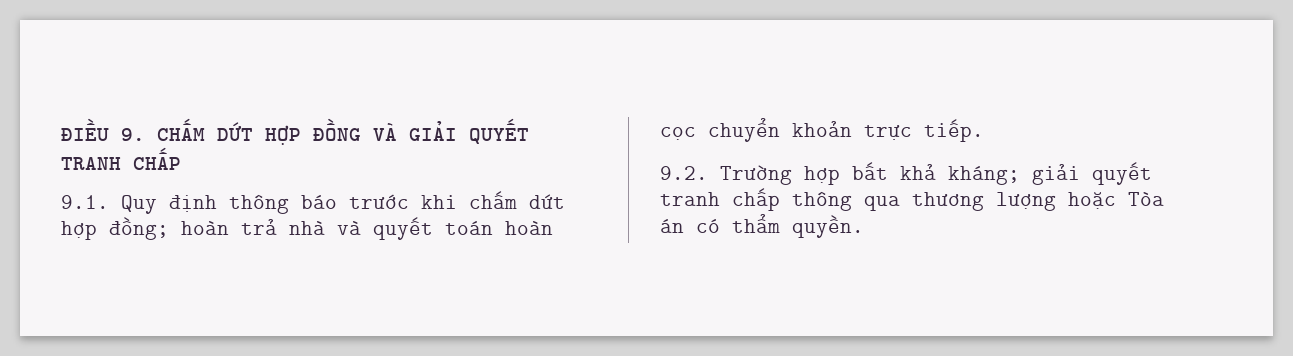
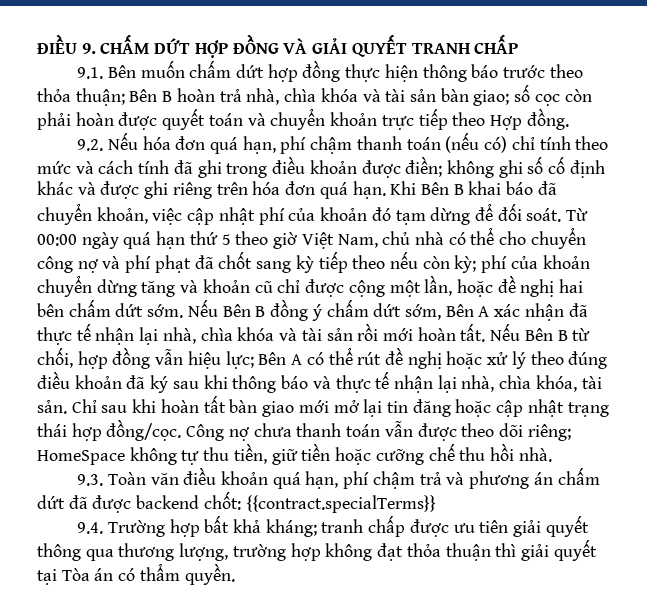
- 9.1. Quy định thông báo trước khi chấm dứt hợp đồng; hoàn trả nhà và quyết toán hoàn cọc chuyển khoản trực tiếp.
- 9.2. Trường hợp bất khả kháng; giải quyết tranh chấp thông qua thương lượng hoặc Tòa án có thẩm quyền.
+ 9.1. Bên muốn chấm dứt hợp đồng thực hiện thông báo trước theo thỏa thuận; Bên B hoàn trả nhà, chìa khóa và tài sản bàn giao; số cọc còn phải hoàn được quyết toán và chuyển khoản trực tiếp theo Hợp đồng.
+ 9.2. Nếu hóa đơn quá hạn, phí chậm thanh toán (nếu có) chỉ tính theo mức và cách tính đã ghi trong điều khoản được điền; không ghi số cố định khác và được ghi riêng trên hóa đơn quá hạn. Khi Bên B khai báo đã chuyển khoản, việc cập nhật phí của khoản đó tạm dừng để đối soát. Từ 00:00 ngày quá hạn thứ 5 theo giờ Việt Nam, chủ nhà có thể cho chuyển công nợ và phí phạt đã chốt sang kỳ tiếp theo nếu còn kỳ; phí của khoản chuyển dừng tăng và khoản cũ chỉ được cộng một lần, hoặc đề nghị hai bên chấm dứt sớm. Nếu Bên B đồng ý chấm dứt sớm, Bên A xác nhận đã thực tế nhận lại nhà, chìa khóa và tài sản rồi mới hoàn tất. Nếu Bên B từ chối, hợp đồng vẫn hiệu lực; Bên A có thể rút đề nghị hoặc xử lý theo đúng điều khoản đã ký sau khi thông báo và thực tế nhận lại nhà, chìa khóa, tài sản. Chỉ sau khi hoàn tất bàn giao mới mở lại tin đăng hoặc cập nhật trạng thái hợp đồng/cọc. Công nợ chưa thanh toán vẫn được theo dõi riêng; HomeSpace không tự thu tiền, giữ tiền hoặc cưỡng chế thu hồi nhà.
+ 9.3. Toàn văn điều khoản quá hạn, phí chậm trả và phương án chấm dứt đã được backend chốt: {{contract.specialTerms}}
+ 9.4. Trường hợp bất khả kháng; tranh chấp được ưu tiên giải quyết thông qua thương lượng, trường hợp không đạt thỏa thuận thì giải quyết tại Tòa án có thẩm quyền.

